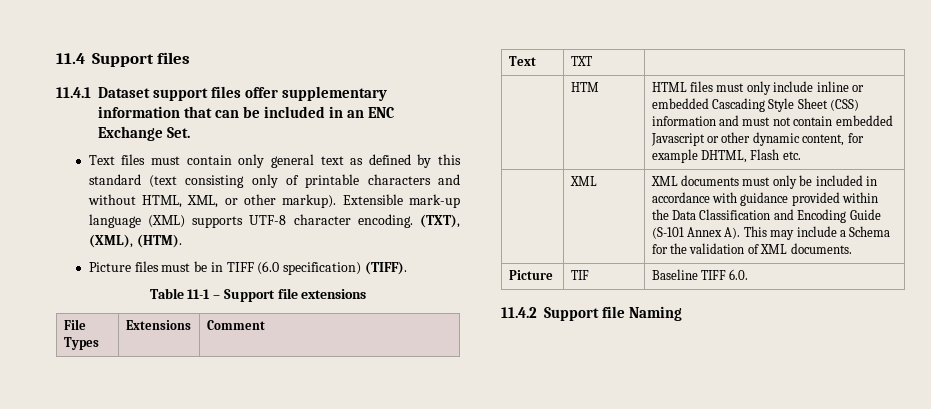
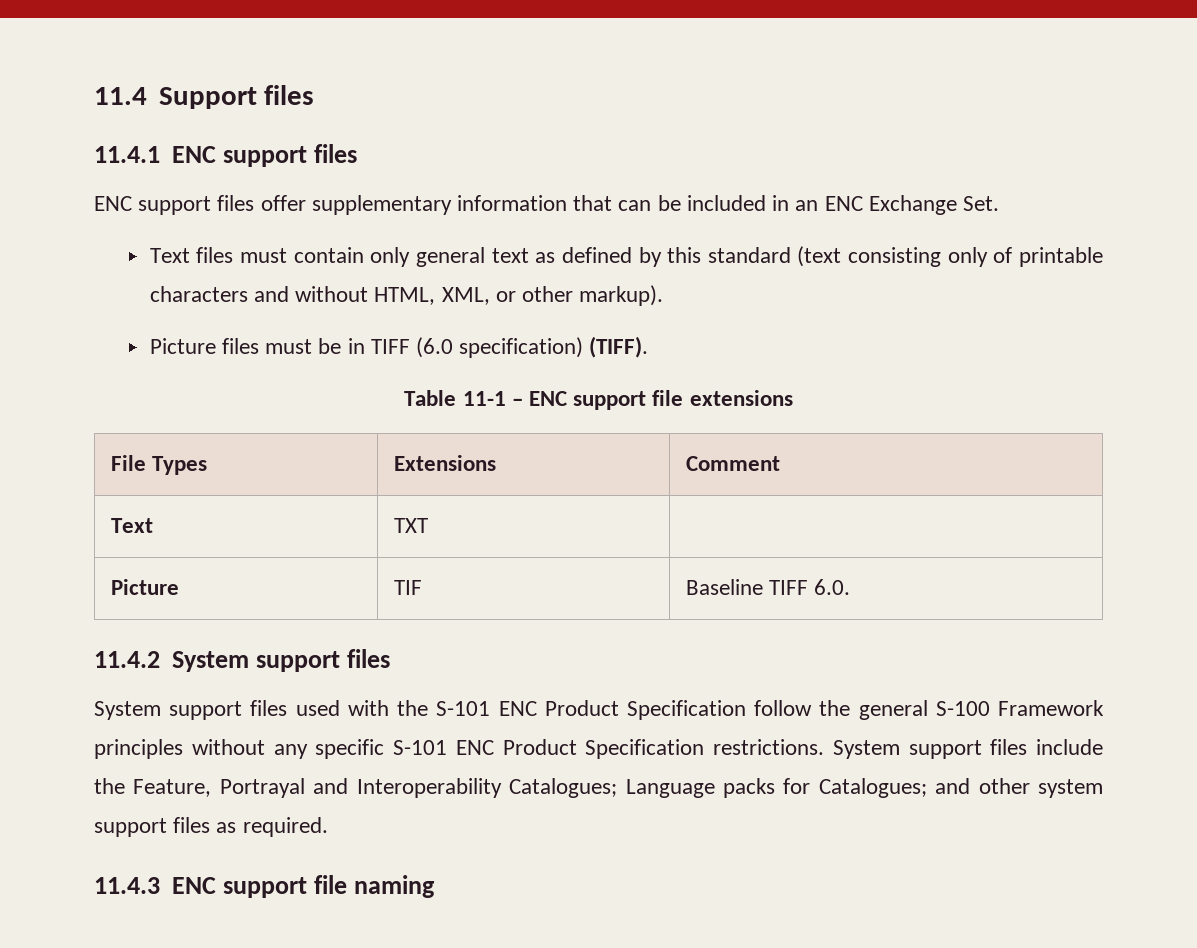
- 11.4.1 Dataset support files offer supplementary information that can be included in an ENC Exchange Set.
+ 11.4.1 ENC support files
+ ENC support files offer supplementary information that can be included in an ENC Exchange Set.
- Extensible mark-up language (XML) supports UTF-8 character encoding. (TXT), (XML), (HTM).
- Table 11-1 – Support file extensions
+ Table 11-1 – ENC support file extensions
- | HTM | HTML files must only include inline or embedded Cascading Style Sheet (CSS) information and must not contain embedded Javascript or other dynamic content, for example DHTML, Flash etc.
- | XML | XML documents must only be included in accordance with guidance provided within the Data Classification and Encoding Guide (S-101 Annex A). This may include a Schema for the validation of XML documents.
- 11.4.2 Support file Naming
+ 11.4.2 System support files
+ System support files used with the S-101 ENC Product Specification follow the general S-100 Framework principles without any specific S-101 ENC Product Specification restrictions. System support files include the Feature, Portrayal and Interoperability Catalogues; Language packs for Catalogues; and other system support files as required.
+ 11.4.3 ENC support file naming

